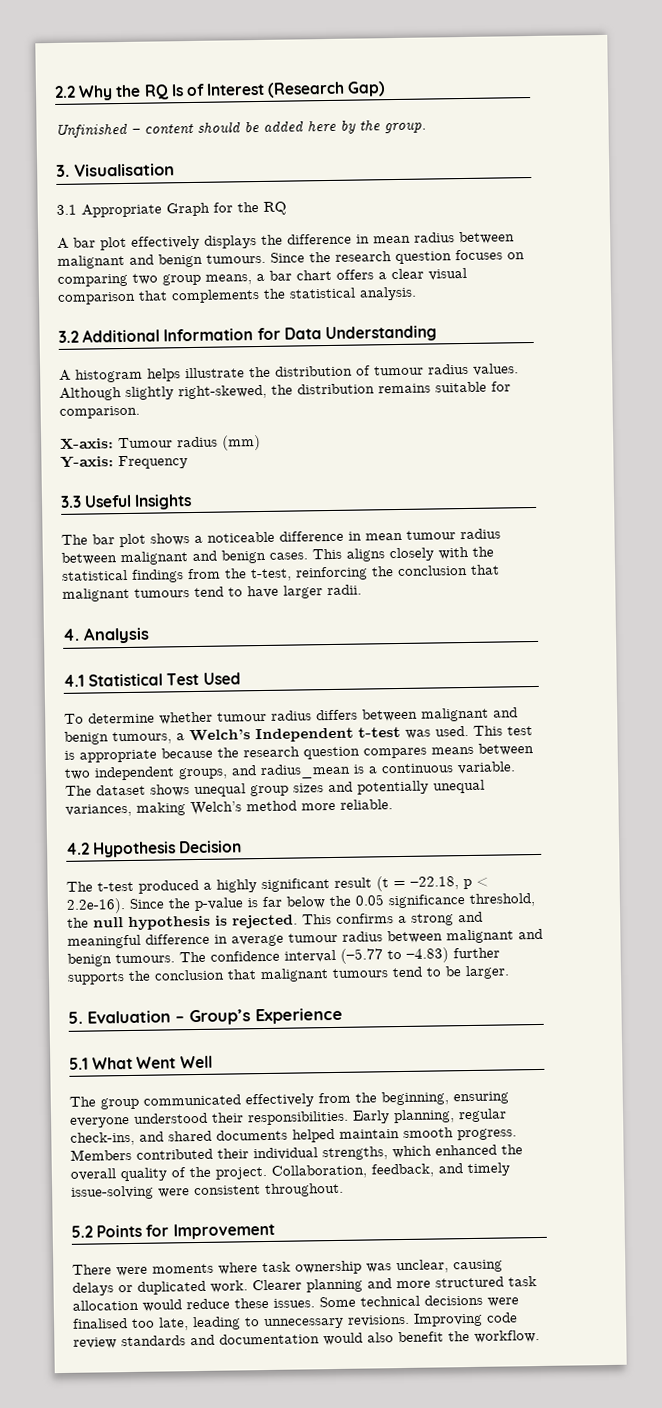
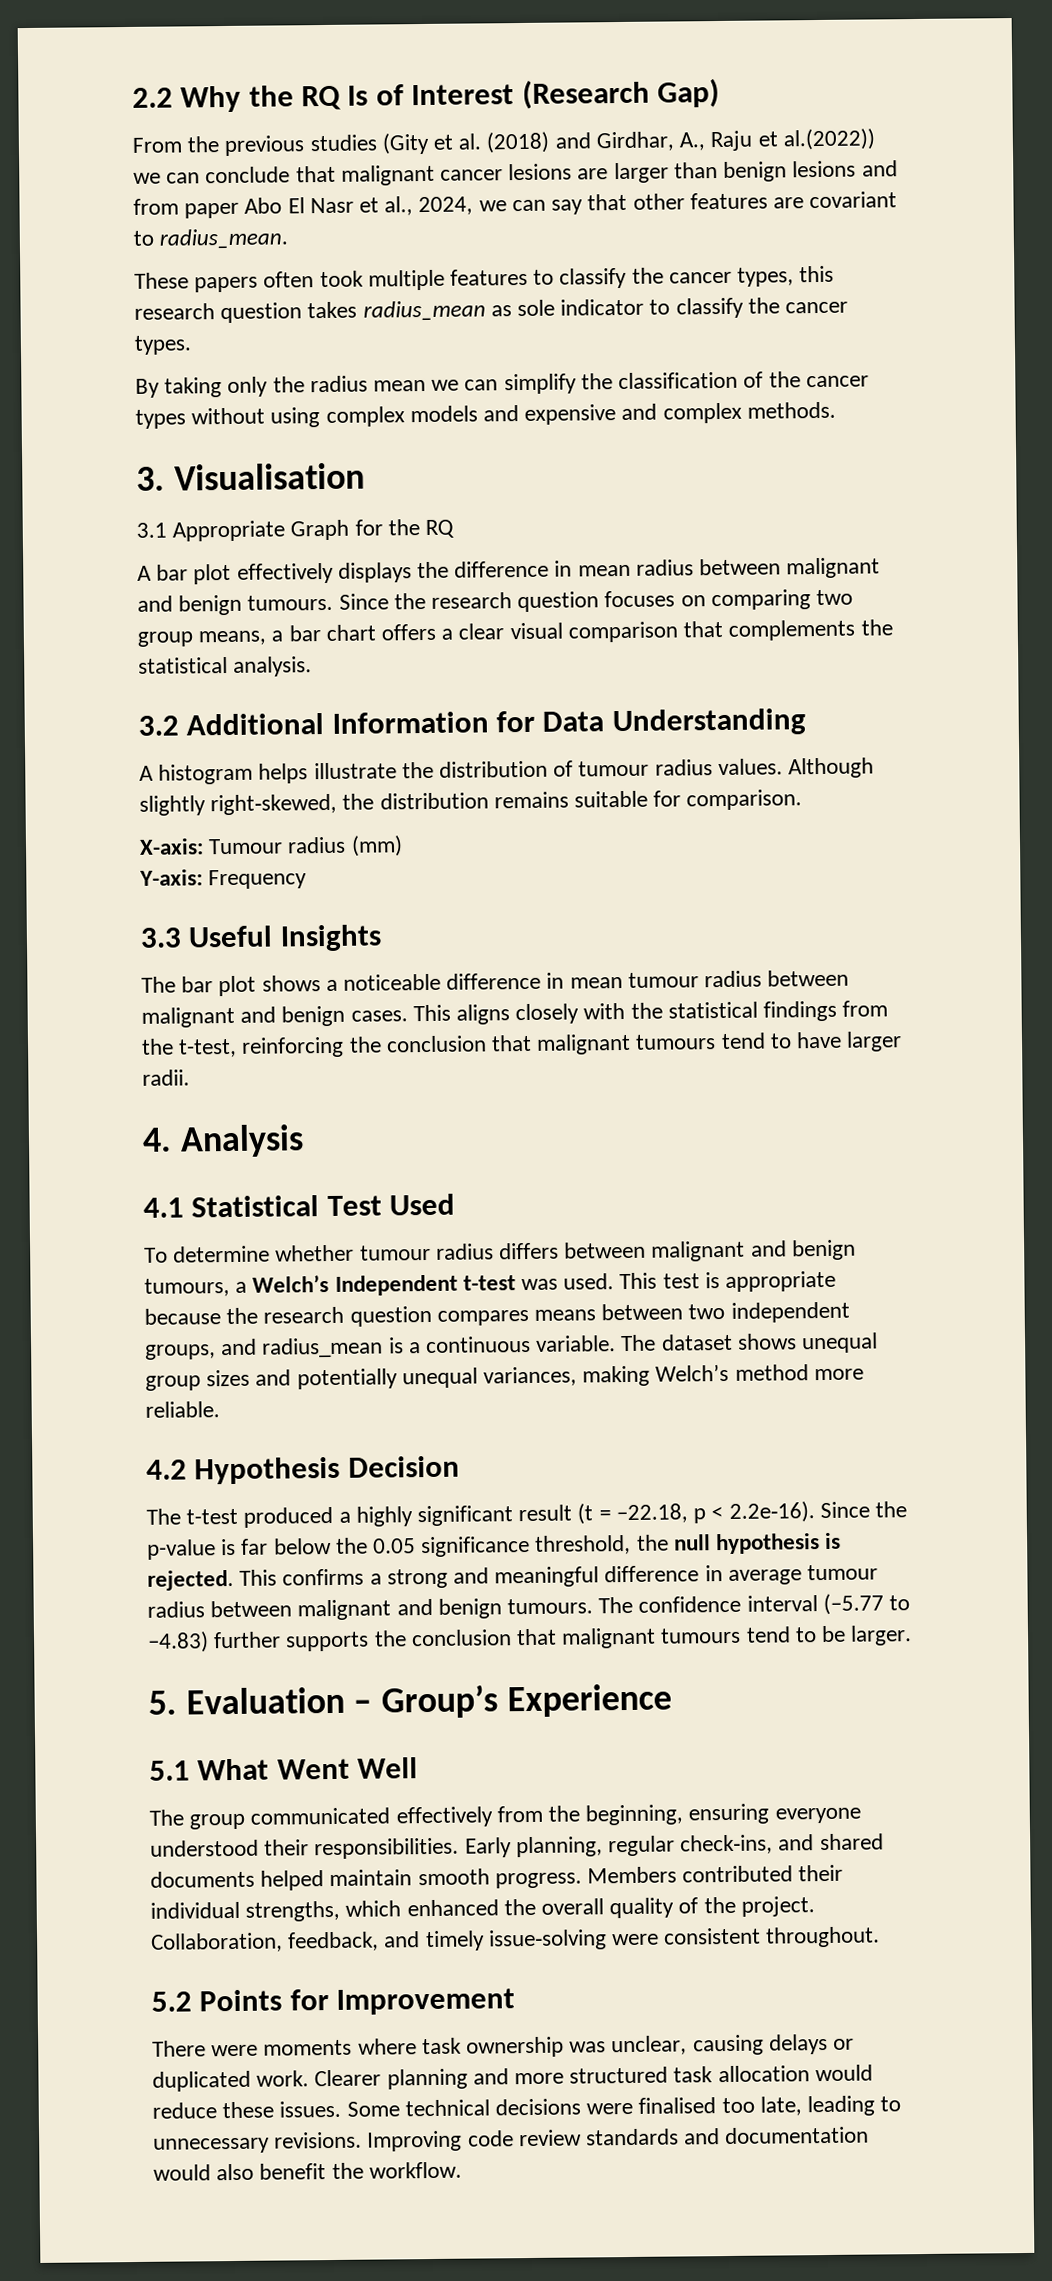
- Unfinished – content should be added here by the group.
+ From the previous studies (Gity et al. (2018) and Girdhar, A., Raju et al.(2022)) we can conclude that malignant cancer lesions are larger than benign lesions and from paper Abo El Nasr et al., 2024, we can say that other features are covariant to radius_mean.
+ These papers often took multiple features to classify the cancer types, this research question takes radius_mean as sole indicator to classify the cancer types.
+ By taking only the radius mean we can simplify the classification of the cancer types without using complex models and expensive and complex methods.

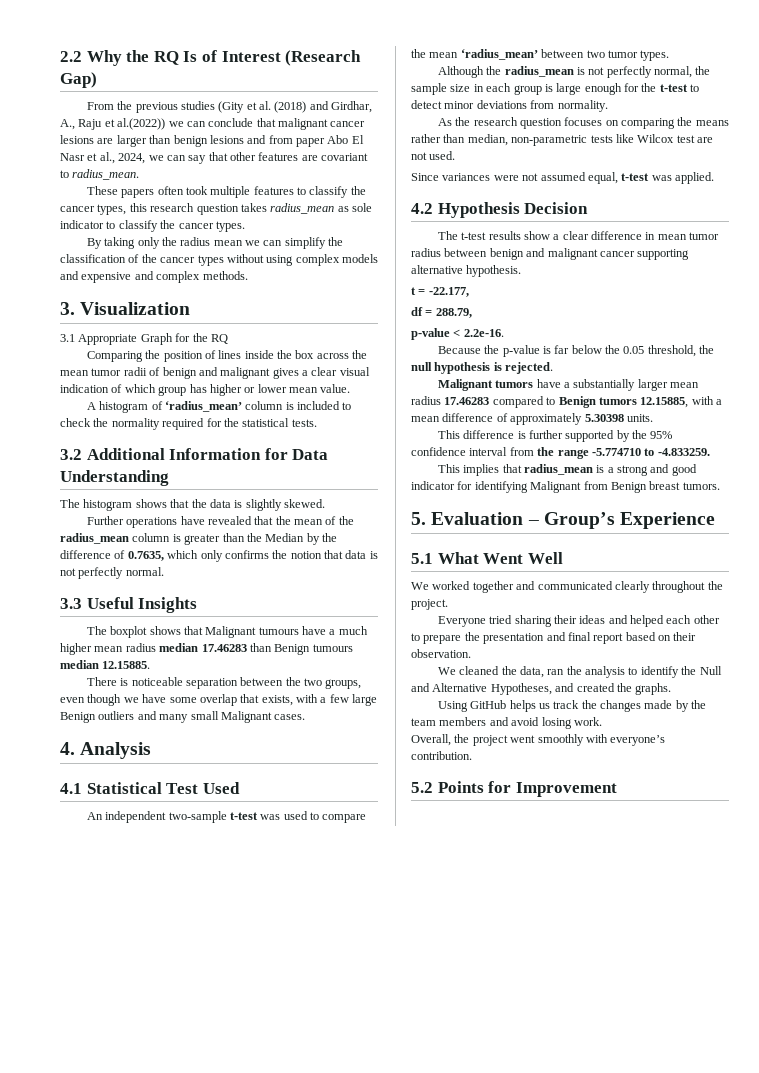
- 3. Visualisation
+ 3. Visualization
- A bar plot effectively displays the difference in mean radius between malignant and benign tumours. Since the research question focuses on comparing two group means, a bar chart offers a clear visual comparison that complements the statistical analysis.
+ Comparing the position of lines inside the box across the mean tumor radii of benign and malignant gives a clear visual indication of which group has higher or lower mean value.
+ A histogram of ‘radius_mean’ column is included to check the normality required for the statistical tests.
- A histogram helps illustrate the distribution of tumour radius values. Although slightly right‑skewed, the distribution remains suitable for comparison.
- X-axis: Tumour radius (mm)
- Y-axis: Frequency
+ The histogram shows that the data is slightly skewed.
+ Further operations have revealed that the mean of the radius_mean column is greater than the Median by the difference of 0.7635, which only confirms the notion that data is not perfectly normal.
  3.3 Useful Insights
- The bar plot shows a noticeable difference in mean tumour radius between malignant and benign cases. This aligns closely with the statistical findings from the t-test, reinforcing the conclusion that malignant tumours tend to have larger radii.
+ The boxplot shows that Malignant tumours have a much higher mean radius median 17.46283 than Benign tumours median 12.15885.
+ There is noticeable separation between the two groups, even though we have some overlap that exists, with a few large Benign outliers and many small Malignant cases.
- To determine whether tumour radius differs between malignant and benign tumours, a Welch’s Independent t-test was used. This test is appropriate because the research question compares means between two independent groups, and radius_mean is a continuous variable. The dataset shows unequal group sizes and potentially unequal variances, making Welch’s method more reliable.
+ An independent two-sample t-test was used to compare the mean ‘radius_mean’ between two tumor types.
+ Although the radius_mean is not perfectly normal, the sample size in each group is large enough for the t-test to detect minor deviations from normality.
+ As the research question focuses on comparing the means rather than median, non-parametric tests like Wilcox test are not used.
+ Since variances were not assumed equal, t-test was applied.
- The t-test produced a highly significant result (t = –22.18, p < 2.2e‑16). Since the p-value is far below the 0.05 significance threshold, the null hypothesis is rejected. This confirms a strong and meaningful difference in average tumour radius between malignant and benign tumours. The confidence interval (–5.77 to –4.83) further supports the conclusion that malignant tumours tend to be larger.
+ The t-test results show a clear difference in mean tumor radius between benign and malignant cancer supporting alternative hypothesis.
+ t = -22.177,
+ df = 288.79,
+ p-value < 2.2e-16.
+ Because the p-value is far below the 0.05 threshold, the null hypothesis is rejected.
+ Malignant tumors have a substantially larger mean radius 17.46283 compared to Benign tumors 12.15885, with a mean difference of approximately 5.30398 units.
+ This difference is further supported by the 95% confidence interval from the range -5.774710 to -4.833259.
+ This implies that radius_mean is a strong and good indicator for identifying Malignant from Benign breast tumors.
- The group communicated effectively from the beginning, ensuring everyone understood their responsibilities. Early planning, regular check‑ins, and shared documents helped maintain smooth progress. Members contributed their individual strengths, which enhanced the overall quality of the project. Collaboration, feedback, and timely issue‑solving were consistent throughout.
+ We worked together and communicated clearly throughout the project.
+ Everyone tried sharing their ideas and helped each other to prepare the presentation and final report based on their observation.
+ We cleaned the data, ran the analysis to identify the Null and Alternative Hypotheses, and created the graphs.
+ Using GitHub helps us track the changes made by the team members and avoid losing work.
+ Overall, the project went smoothly with everyone’s contribution.
  5.2 Points for Improvement
- There were moments where task ownership was unclear, causing delays or duplicated work. Clearer planning and more structured task allocation would reduce these issues. Some technical decisions were finalised too late, leading to unnecessary revisions. Improving code review standards and documentation would also benefit the workflow.

